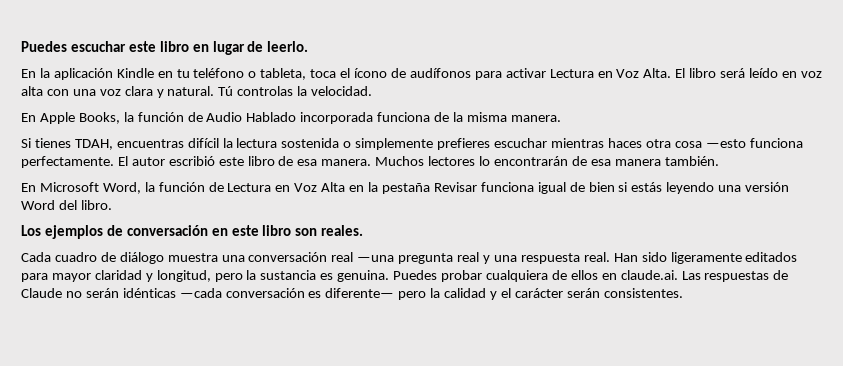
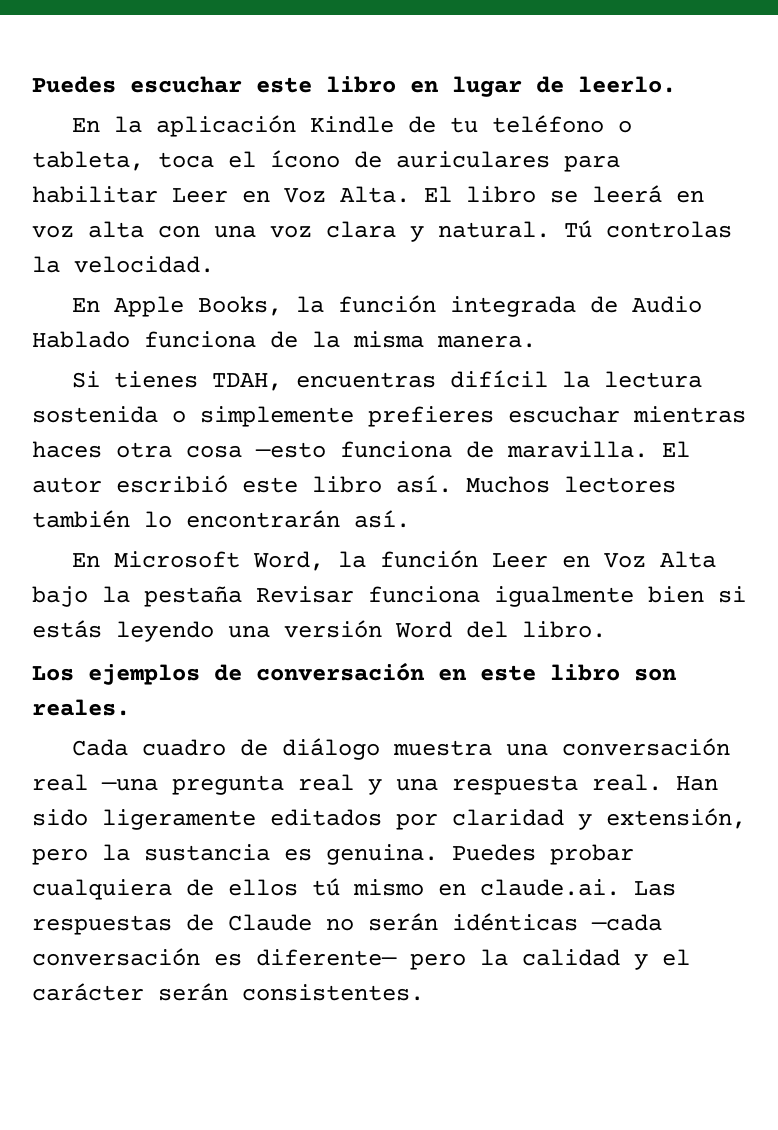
- En la aplicación Kindle en tu teléfono o tableta, toca el ícono de audífonos para activar Lectura en Voz Alta.
+ En la aplicación Kindle de tu teléfono o tableta, toca el ícono de auriculares para habilitar Leer en Voz Alta.
- El libro será leído en voz alta con una voz clara y natural.
+ El libro se leerá en voz alta con una voz clara y natural.
- En Apple Books, la función de Audio Hablado incorporada funciona de la misma manera.
+ En Apple Books, la función integrada de Audio Hablado funciona de la misma manera.
- Si tienes TDAH, encuentras difícil la lectura sostenida o simplemente prefieres escuchar mientras haces otra cosa —esto funciona perfectamente.
+ Si tienes TDAH, encuentras difícil la lectura sostenida o simplemente prefieres escuchar mientras haces otra cosa —esto funciona de maravilla.
- El autor escribió este libro de esa manera.
+ El autor escribió este libro así.
- Muchos lectores lo encontrarán de esa manera también.
+ Muchos lectores también lo encontrarán así.
- En Microsoft Word, la función de Lectura en Voz Alta en la pestaña Revisar funciona igual de bien si estás leyendo una versión Word del libro.
+ En Microsoft Word, la función Leer en Voz Alta bajo la pestaña Revisar funciona igualmente bien si estás leyendo una versión Word del libro.
- Han sido ligeramente editados para mayor claridad y longitud, pero la sustancia es genuina.
+ Han sido ligeramente editados por claridad y extensión, pero la sustancia es genuina.
- Puedes probar cualquiera de ellos en claude.ai. Las respuestas de Claude no serán idénticas —cada conversación es diferente— pero la calidad y el carácter serán consistentes.
+ Puedes probar cualquiera de ellos tú mismo en claude.ai. Las respuestas de Claude no serán idénticas —cada conversación es diferente— pero la calidad y el carácter serán consistentes.

